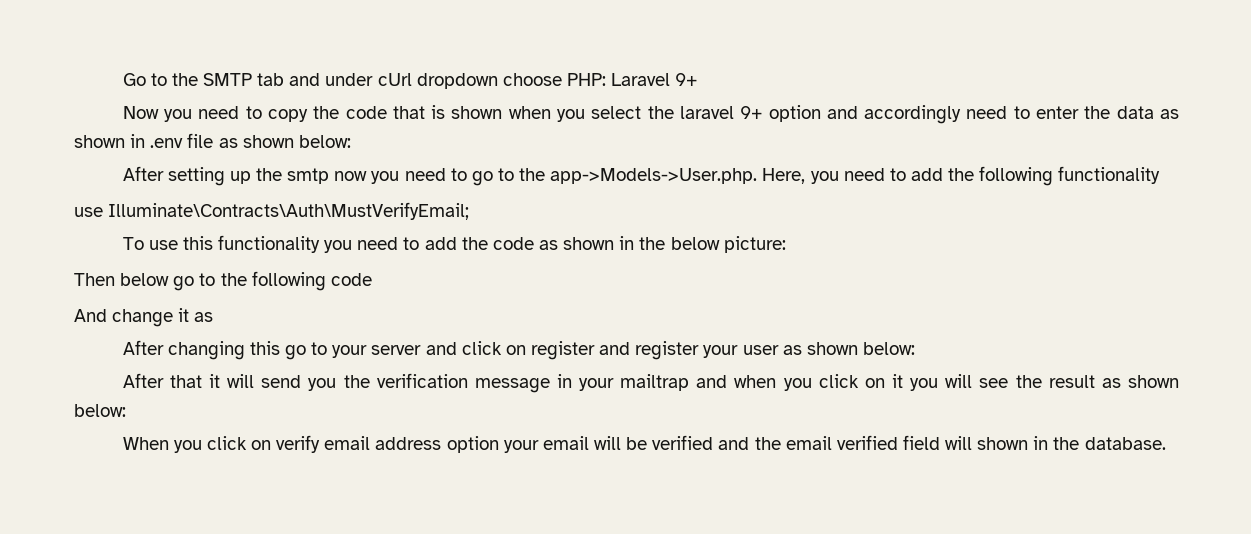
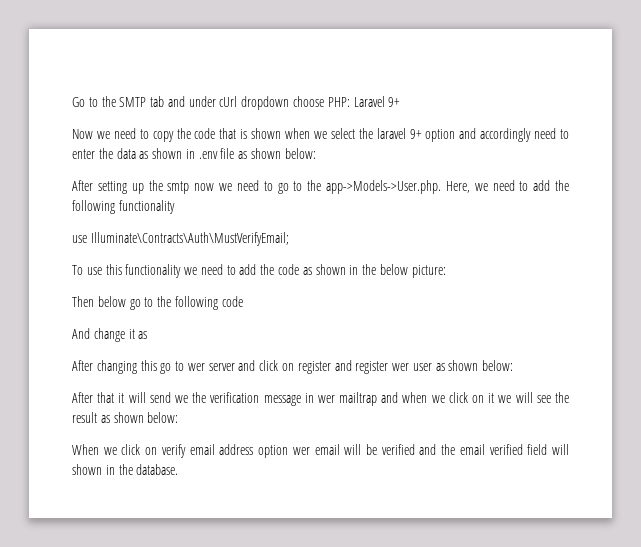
- Now you need to copy the code that is shown when you select the laravel 9+ option and accordingly need to enter the data as shown in .env file as shown below:
+ Now we need to copy the code that is shown when we select the laravel 9+ option and accordingly need to enter the data as shown in .env file as shown below:
- After setting up the smtp now you need to go to the app->Models->User.php. Here, you need to add the following functionality
+ After setting up the smtp now we need to go to the app->Models->User.php. Here, we need to add the following functionality
- To use this functionality you need to add the code as shown in the below picture:
+ To use this functionality we need to add the code as shown in the below picture:
- After changing this go to your server and click on register and register your user as shown below:
+ After changing this go to wer server and click on register and register wer user as shown below:
- After that it will send you the verification message in your mailtrap and when you click on it you will see the result as shown below:
+ After that it will send we the verification message in wer mailtrap and when we click on it we will see the result as shown below:
- When you click on verify email address option your email will be verified and the email verified field will shown in the database.
+ When we click on verify email address option wer email will be verified and the email verified field will shown in the database.

